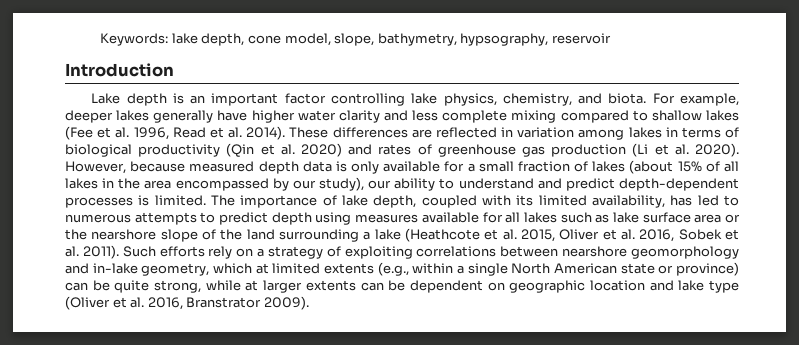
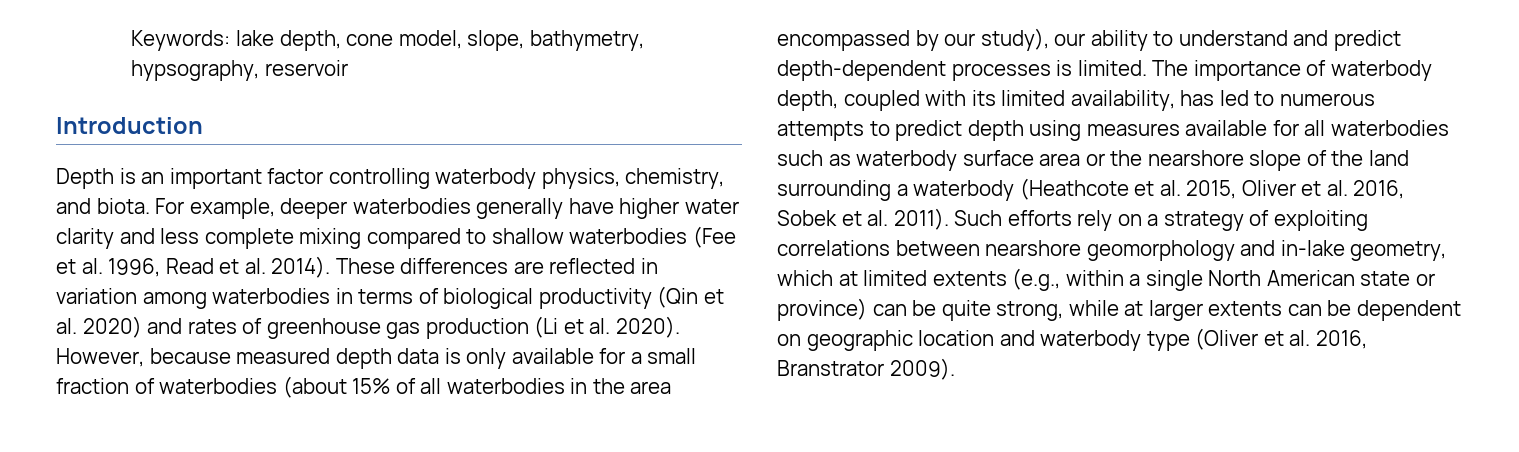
- Lake depth is an important factor controlling lake physics, chemistry, and biota.
+ Depth is an important factor controlling waterbody physics, chemistry, and biota.
- For example, deeper lakes generally have higher water clarity and less complete mixing compared to shallow lakes (Fee et al. 1996, Read et al. 2014).
+ For example, deeper waterbodies generally have higher water clarity and less complete mixing compared to shallow waterbodies (Fee et al. 1996, Read et al. 2014).
- These differences are reflected in variation among lakes in terms of biological productivity (Qin et al. 2020) and rates of greenhouse gas production (Li et al. 2020).
+ These differences are reflected in variation among waterbodies in terms of biological productivity (Qin et al. 2020) and rates of greenhouse gas production (Li et al. 2020).
- However, because measured depth data is only available for a small fraction of lakes (about 15% of all lakes in the area encompassed by our study), our ability to understand and predict depth-dependent processes is limited.
+ However, because measured depth data is only available for a small fraction of waterbodies (about 15% of all waterbodies in the area encompassed by our study), our ability to understand and predict depth-dependent processes is limited.
- The importance of lake depth, coupled with its limited availability, has led to numerous attempts to predict depth using measures available for all lakes such as lake surface area or the nearshore slope of the land surrounding a lake (Heathcote et al. 2015, Oliver et al. 2016, Sobek et al. 2011).
+ The importance of waterbody depth, coupled with its limited availability, has led to numerous attempts to predict depth using measures available for all waterbodies such as waterbody surface area or the nearshore slope of the land surrounding a waterbody (Heathcote et al. 2015, Oliver et al. 2016, Sobek et al. 2011).
- Such efforts rely on a strategy of exploiting correlations between nearshore geomorphology and in-lake geometry, which at limited extents (e.g., within a single North American state or province) can be quite strong, while at larger extents can be dependent on geographic location and lake type (Oliver et al. 2016, Branstrator 2009).
+ Such efforts rely on a strategy of exploiting correlations between nearshore geomorphology and in-lake geometry, which at limited extents (e.g., within a single North American state or province) can be quite strong, while at larger extents can be dependent on geographic location and waterbody type (Oliver et al. 2016, Branstrator 2009).

